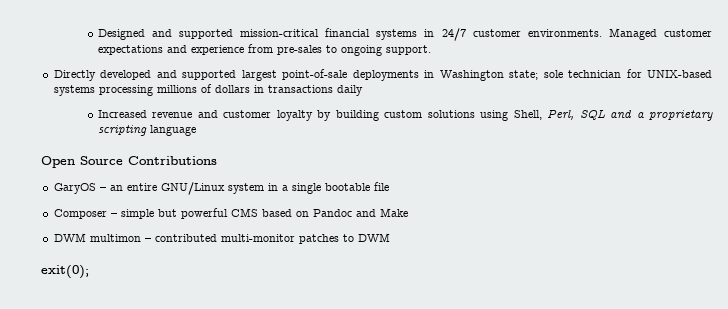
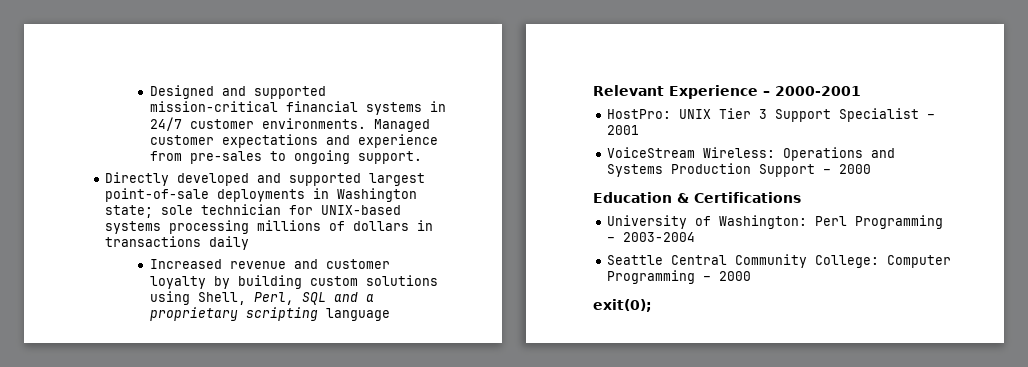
- Open Source Contributions
- GaryOS – an entire GNU/Linux system in a single bootable file
- Composer – simple but powerful CMS based on Pandoc and Make
- DWM multimon – contributed multi-monitor patches to DWM
+ Relevant Experience – 2000-2001
+ HostPro: UNIX Tier 3 Support Specialist – 2001
+ VoiceStream Wireless: Operations and Systems Production Support – 2000
+ Education & Certifications
+ University of Washington: Perl Programming – 2003-2004
+ Seattle Central Community College: Computer Programming – 2000

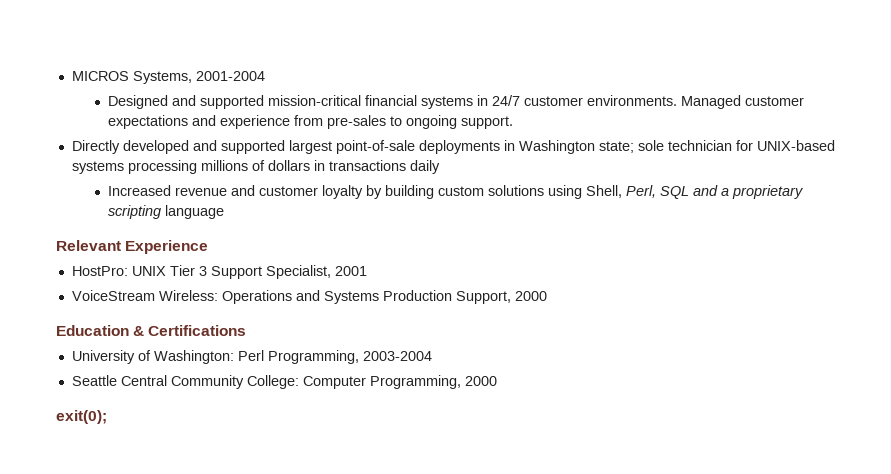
+ MICROS Systems, 2001-2004
- Relevant Experience – 2000-2001
+ Relevant Experience
- HostPro: UNIX Tier 3 Support Specialist – 2001
+ HostPro: UNIX Tier 3 Support Specialist, 2001
- VoiceStream Wireless: Operations and Systems Production Support – 2000
+ VoiceStream Wireless: Operations and Systems Production Support, 2000
- University of Washington: Perl Programming – 2003-2004
+ University of Washington: Perl Programming, 2003-2004
- Seattle Central Community College: Computer Programming – 2000
+ Seattle Central Community College: Computer Programming, 2000

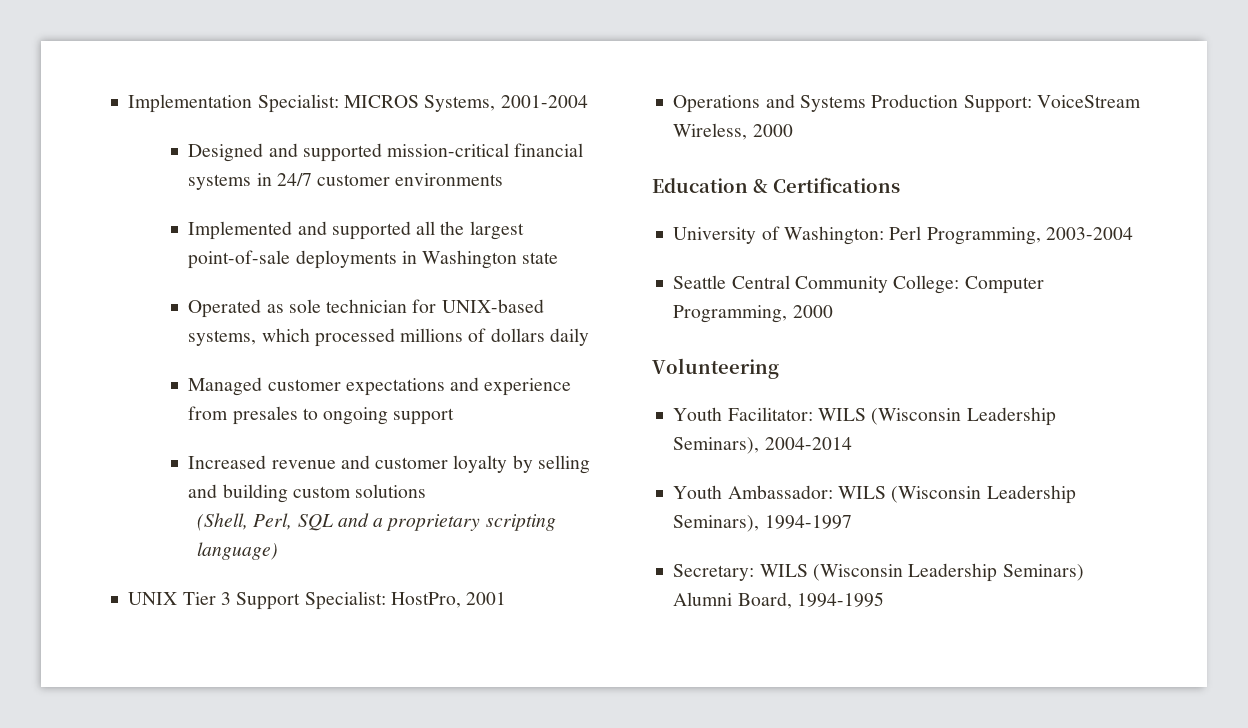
- MICROS Systems, 2001-2004
+ Implementation Specialist: MICROS Systems, 2001-2004
- Designed and supported mission-critical financial systems in 24/7 customer environments. Managed customer expectations and experience from pre-sales to ongoing support.
- Directly developed and supported largest point-of-sale deployments in Washington state; sole technician for UNIX-based systems processing millions of dollars in transactions daily
+ Designed and supported mission-critical financial systems in 24/7 customer environments
+ Implemented and supported all the largest point-of-sale deployments in Washington state
+ Operated as sole technician for UNIX-based systems, which processed millions of dollars daily
+ Managed customer expectations and experience from presales to ongoing support
- Increased revenue and customer loyalty by building custom solutions using Shell, Perl, SQL and a proprietary scripting language
- Relevant Experience
- HostPro: UNIX Tier 3 Support Specialist, 2001
+ Increased revenue and customer loyalty by selling and building custom solutions
+ (Shell, Perl, SQL and a proprietary scripting language)
+ UNIX Tier 3 Support Specialist: HostPro, 2001
- VoiceStream Wireless: Operations and Systems Production Support, 2000
+ Operations and Systems Production Support: VoiceStream Wireless, 2000
- exit(0);
+ Volunteering
+ Youth Facilitator: WILS (Wisconsin Leadership Seminars), 2004-2014
+ Youth Ambassador: WILS (Wisconsin Leadership Seminars), 1994-1997
+ Secretary: WILS (Wisconsin Leadership Seminars) Alumni Board, 1994-1995

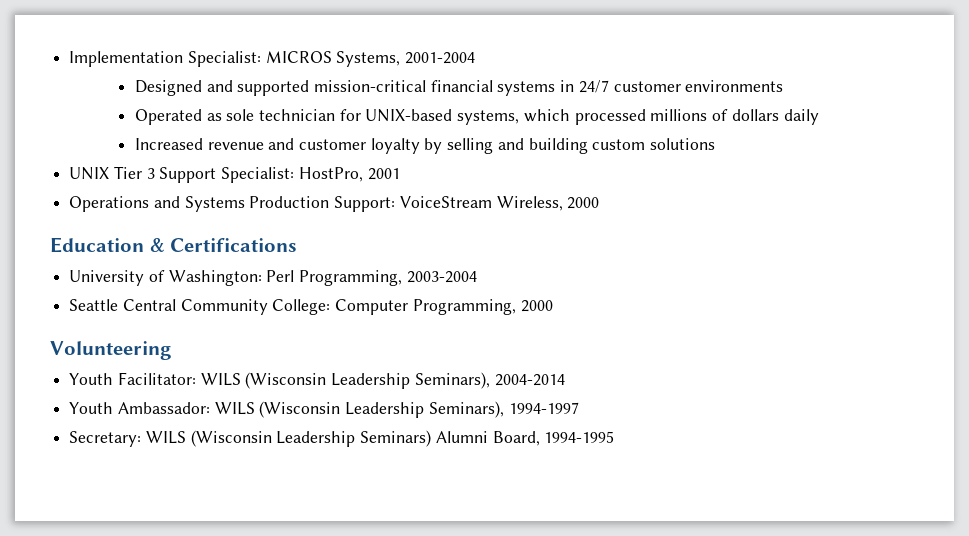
- Implemented and supported all the largest point-of-sale deployments in Washington state
- Managed customer expectations and experience from presales to ongoing support
- (Shell, Perl, SQL and a proprietary scripting language)

